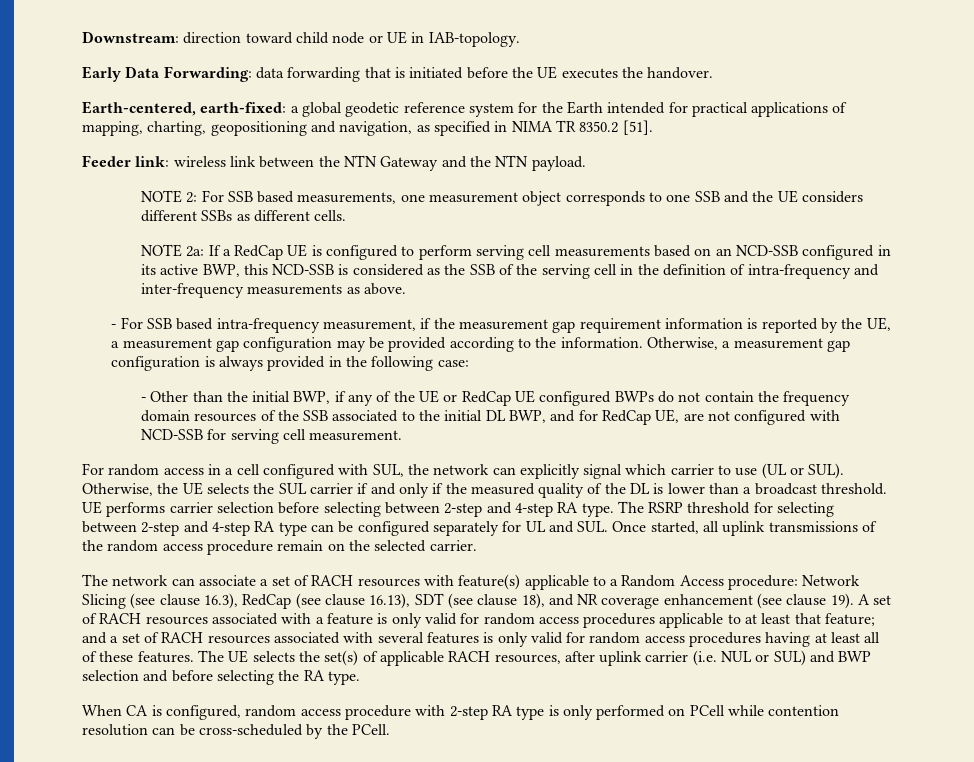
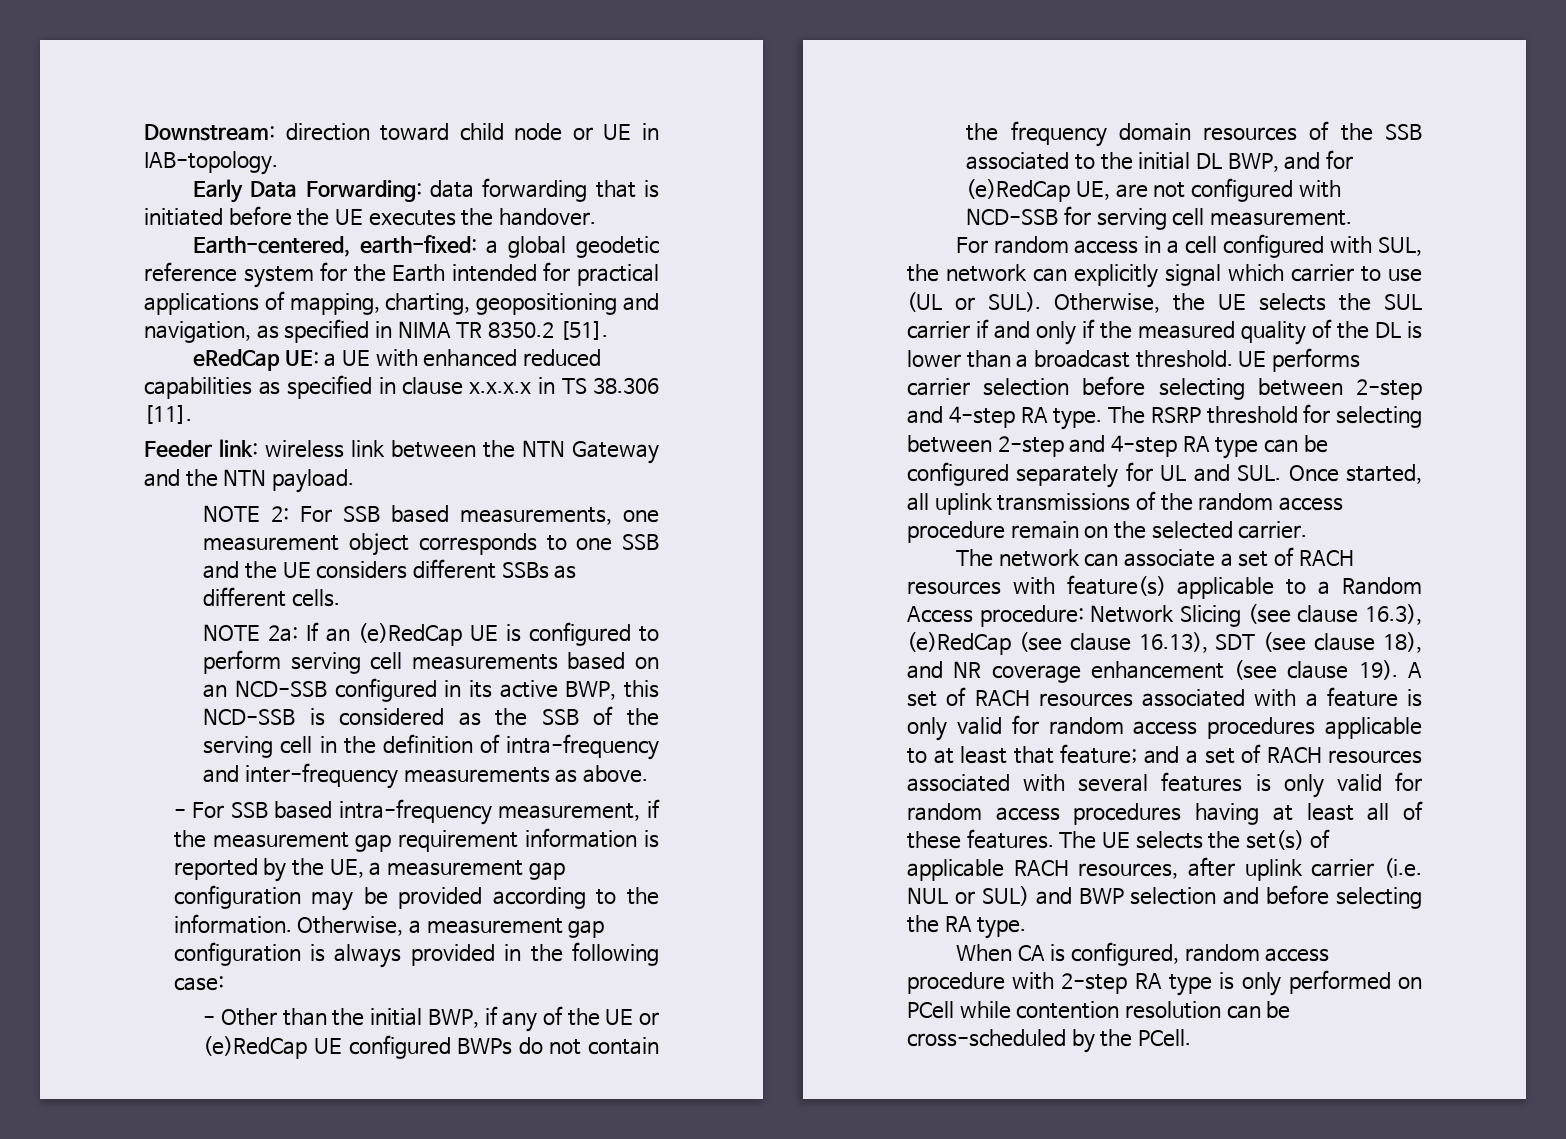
+ eRedCap UE: a UE with enhanced reduced capabilities as specified in clause x.x.x.x in TS 38.306 [11].
- NOTE 2a: If a RedCap UE is configured to perform serving cell measurements based on an NCD-SSB configured in its active BWP, this NCD-SSB is considered as the SSB of the serving cell in the definition of intra-frequency and inter-frequency measurements as above.
+ NOTE 2a: If an (e)RedCap UE is configured to perform serving cell measurements based on an NCD-SSB configured in its active BWP, this NCD-SSB is considered as the SSB of the serving cell in the definition of intra-frequency and inter-frequency measurements as above.
- - Other than the initial BWP, if any of the UE or RedCap UE configured BWPs do not contain the frequency domain resources of the SSB associated to the initial DL BWP, and for RedCap UE, are not configured with NCD-SSB for serving cell measurement.
+ - Other than the initial BWP, if any of the UE or (e)RedCap UE configured BWPs do not contain the frequency domain resources of the SSB associated to the initial DL BWP, and for (e)RedCap UE, are not configured with NCD-SSB for serving cell measurement.
- The network can associate a set of RACH resources with feature(s) applicable to a Random Access procedure: Network Slicing (see clause 16.3), RedCap (see clause 16.13), SDT (see clause 18), and NR coverage enhancement (see clause 19).
+ The network can associate a set of RACH resources with feature(s) applicable to a Random Access procedure: Network Slicing (see clause 16.3), (e)RedCap (see clause 16.13), SDT (see clause 18), and NR coverage enhancement (see clause 19).

